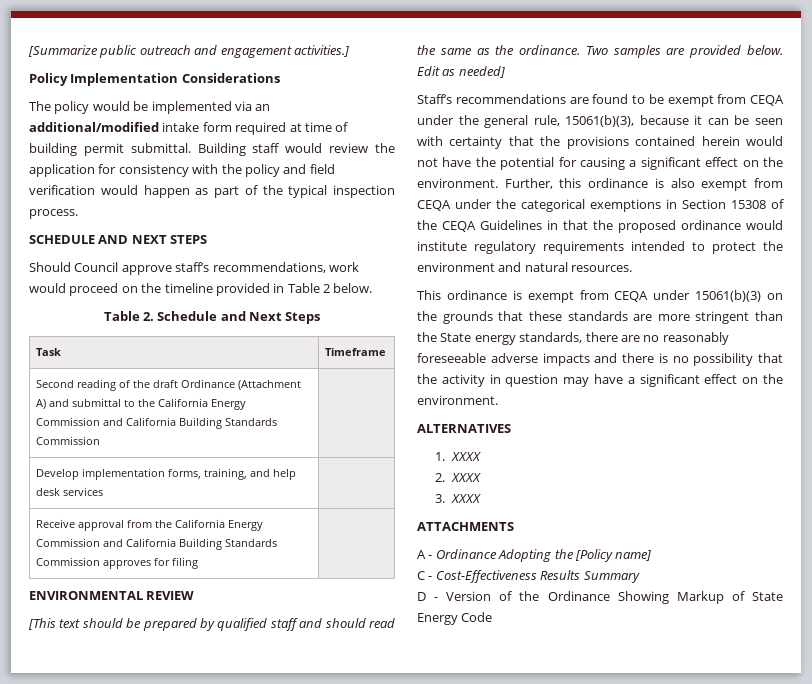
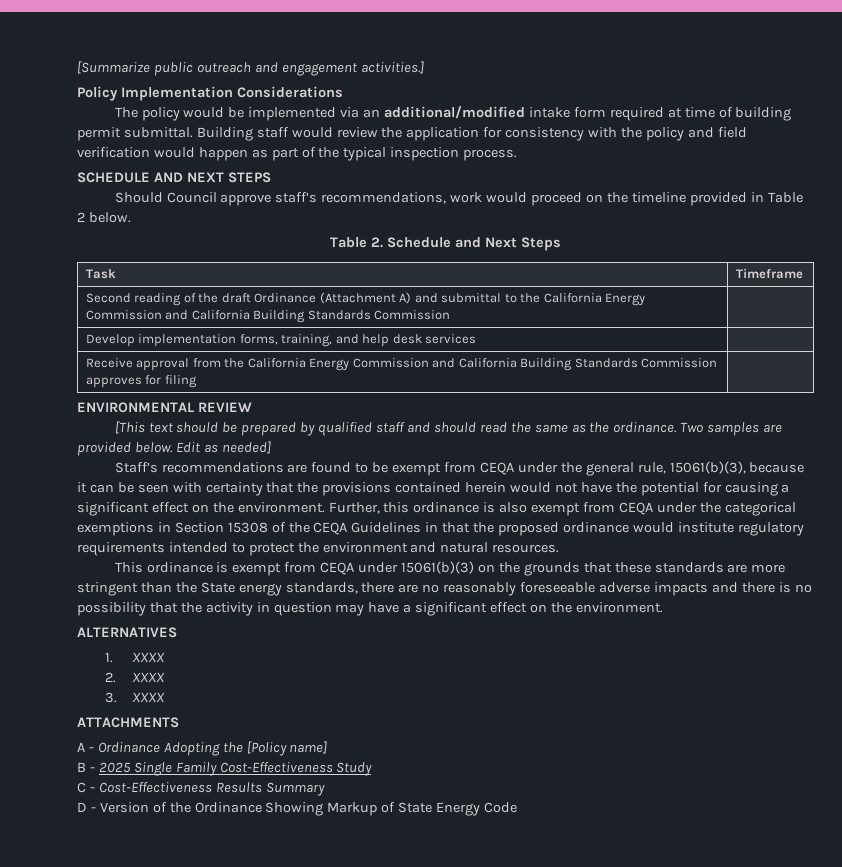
+ B - 2025 Single Family Cost-Effectiveness Study

